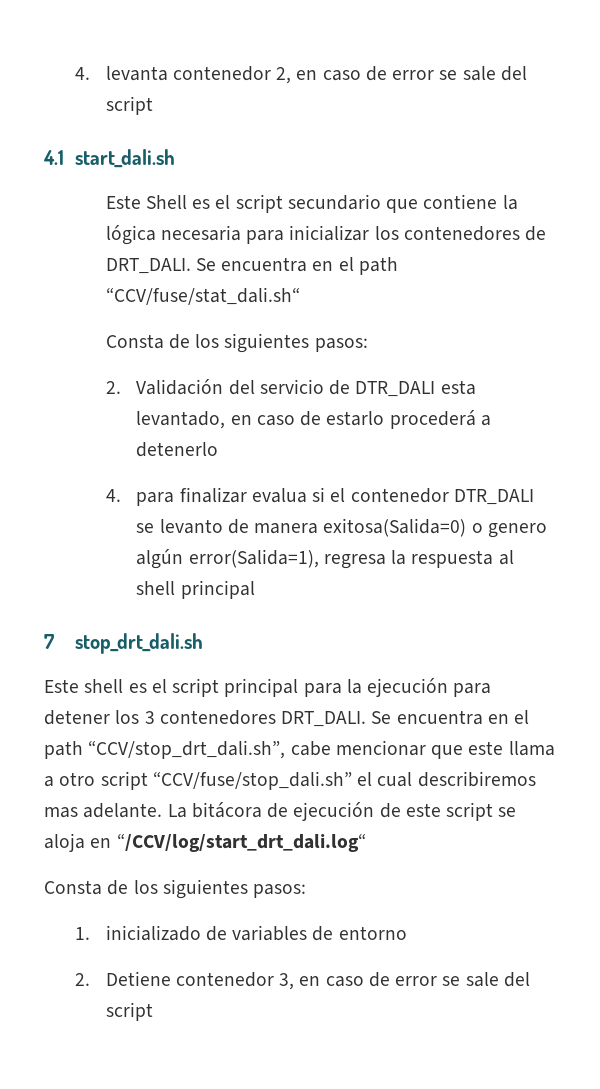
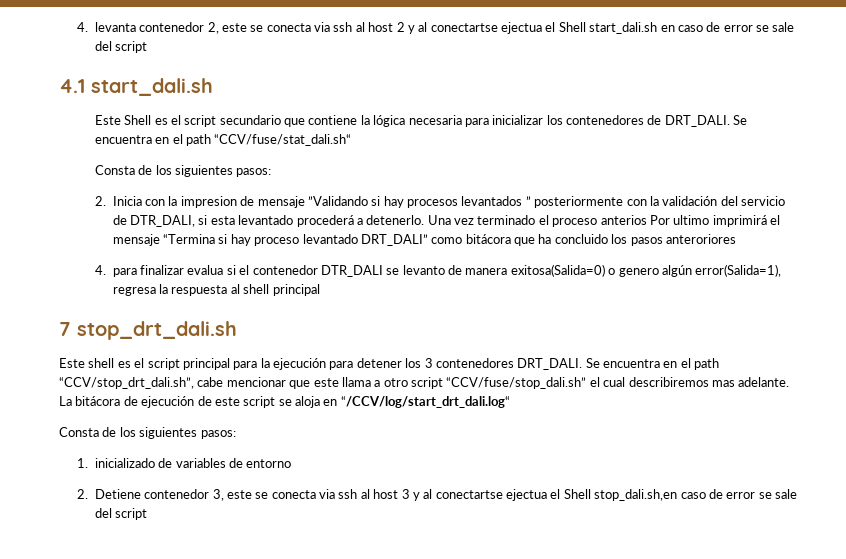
- 4. levanta contenedor 2, en caso de error se sale del script
+ 4. levanta contenedor 2, este se conecta via ssh al host 2 y al conectartse ejectua el Shell start_dali.sh en caso de error se sale del script
- 2. Validación del servicio de DTR_DALI esta levantado, en caso de estarlo procederá a detenerlo
+ 2. Inicia con la impresion de mensaje ”Validando si hay procesos levantados ” posteriormente con la validación del servicio de DTR_DALI, si esta levantado procederá a detenerlo. Una vez terminado el proceso anterios Por ultimo imprimirá el mensaje “Termina si hay proceso levantado DRT_DALI” como bitácora que ha concluido los pasos anteroriores
- 2. Detiene contenedor 3, en caso de error se sale del script
+ 2. Detiene contenedor 3, este se conecta via ssh al host 3 y al conectartse ejectua el Shell stop_dali.sh,en caso de error se sale del script

